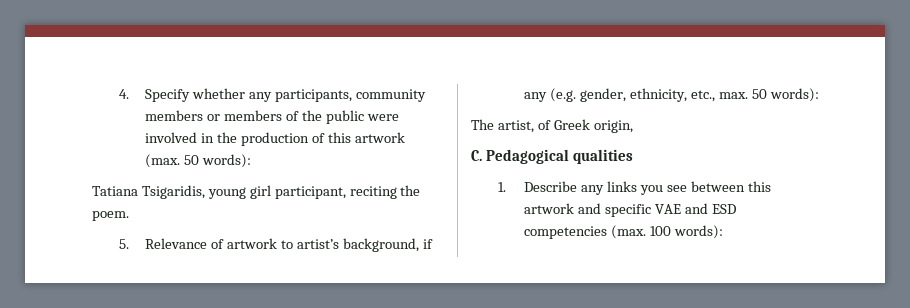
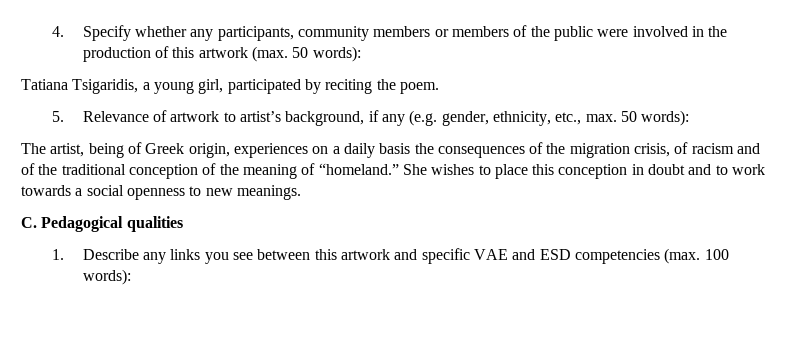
- Tatiana Tsigaridis, young girl participant, reciting the poem.
+ Tatiana Tsigaridis, a young girl, participated by reciting the poem.
- The artist, of Greek origin,
+ The artist, being of Greek origin, experiences on a daily basis the consequences of the migration crisis, of racism and of the traditional conception of the meaning of “homeland.” She wishes to place this conception in doubt and to work towards a social openness to new meanings.

